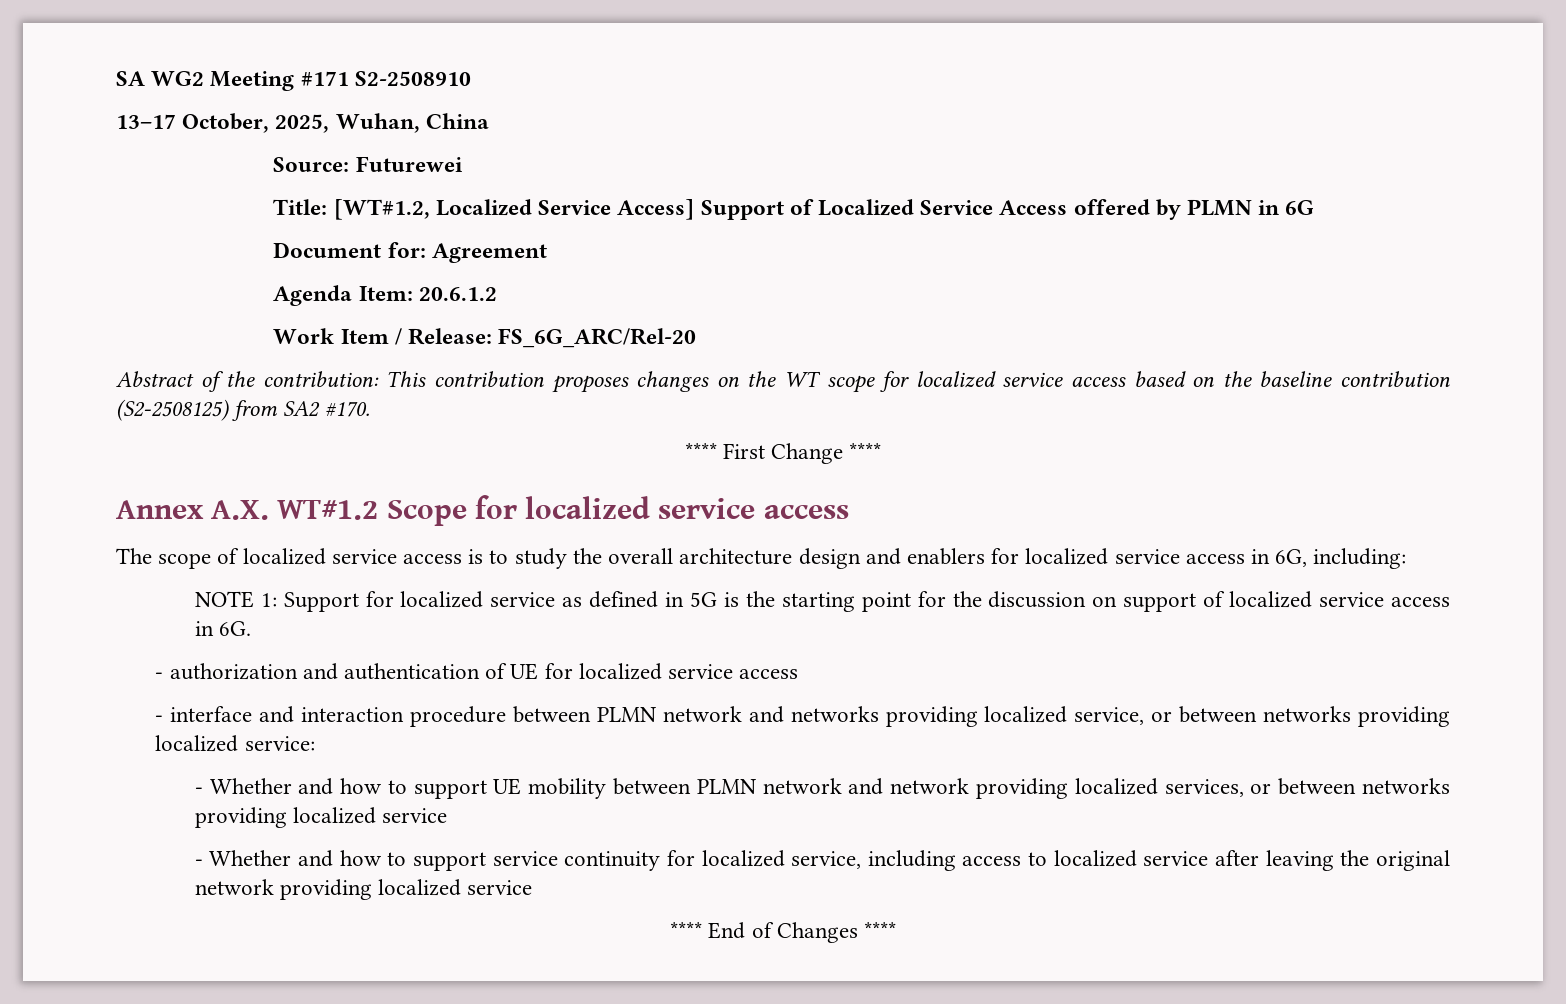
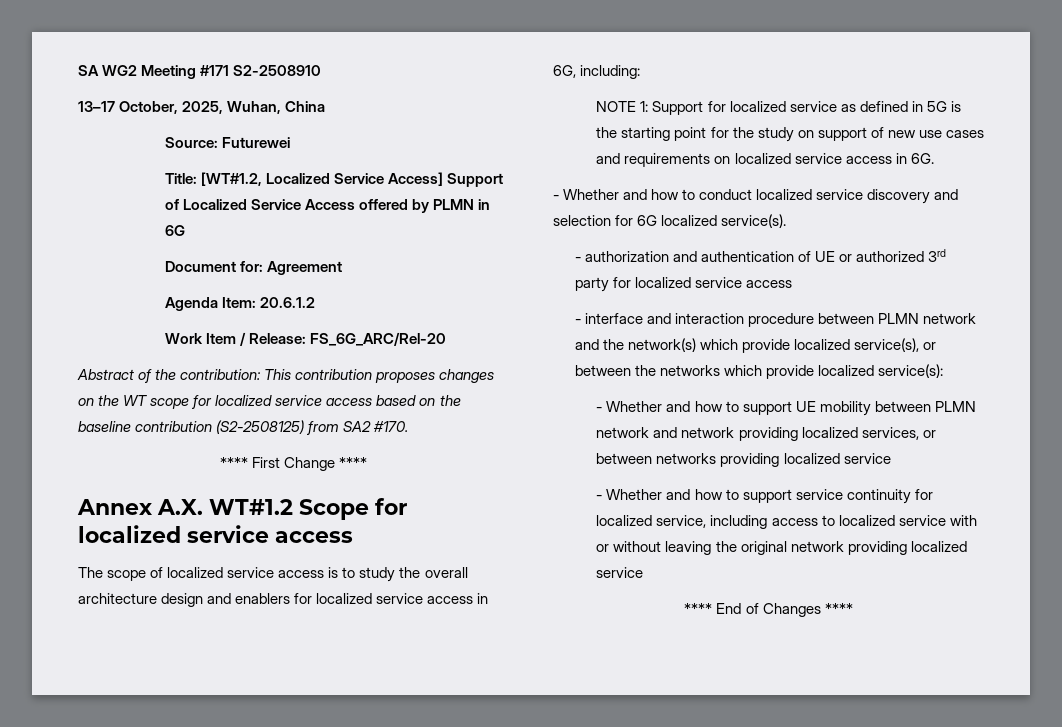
- NOTE 1: Support for localized service as defined in 5G is the starting point for the discussion on support of localized service access in 6G.
+ NOTE 1: Support for localized service as defined in 5G is the starting point for the study on support of new use cases and requirements on localized service access in 6G.
+ - Whether and how to conduct localized service discovery and selection for 6G localized service(s).
- - authorization and authentication of UE for localized service access
+ - authorization and authentication of UE or authorized 3rd party for localized service access
- - interface and interaction procedure between PLMN network and networks providing localized service, or between networks providing localized service:
+ - interface and interaction procedure between PLMN network and the network(s) which provide localized service(s), or between the networks which provide localized service(s):
- - Whether and how to support service continuity for localized service, including access to localized service after leaving the original network providing localized service
+ - Whether and how to support service continuity for localized service, including access to localized service with or without leaving the original network providing localized service

